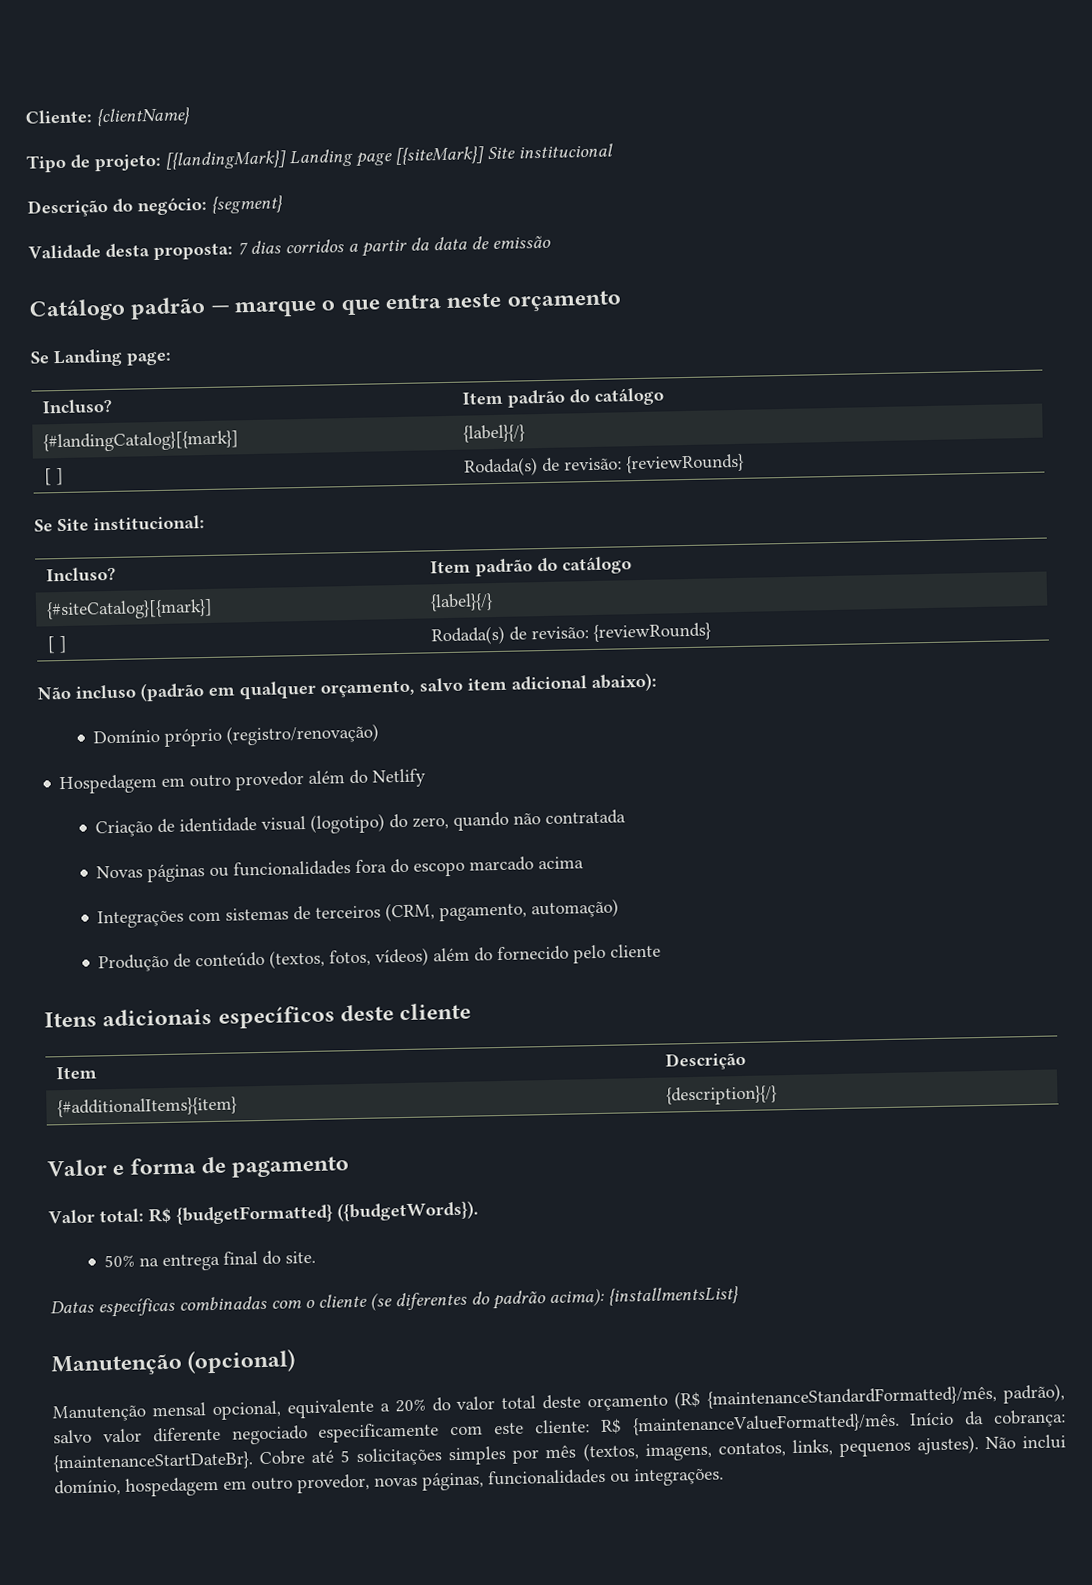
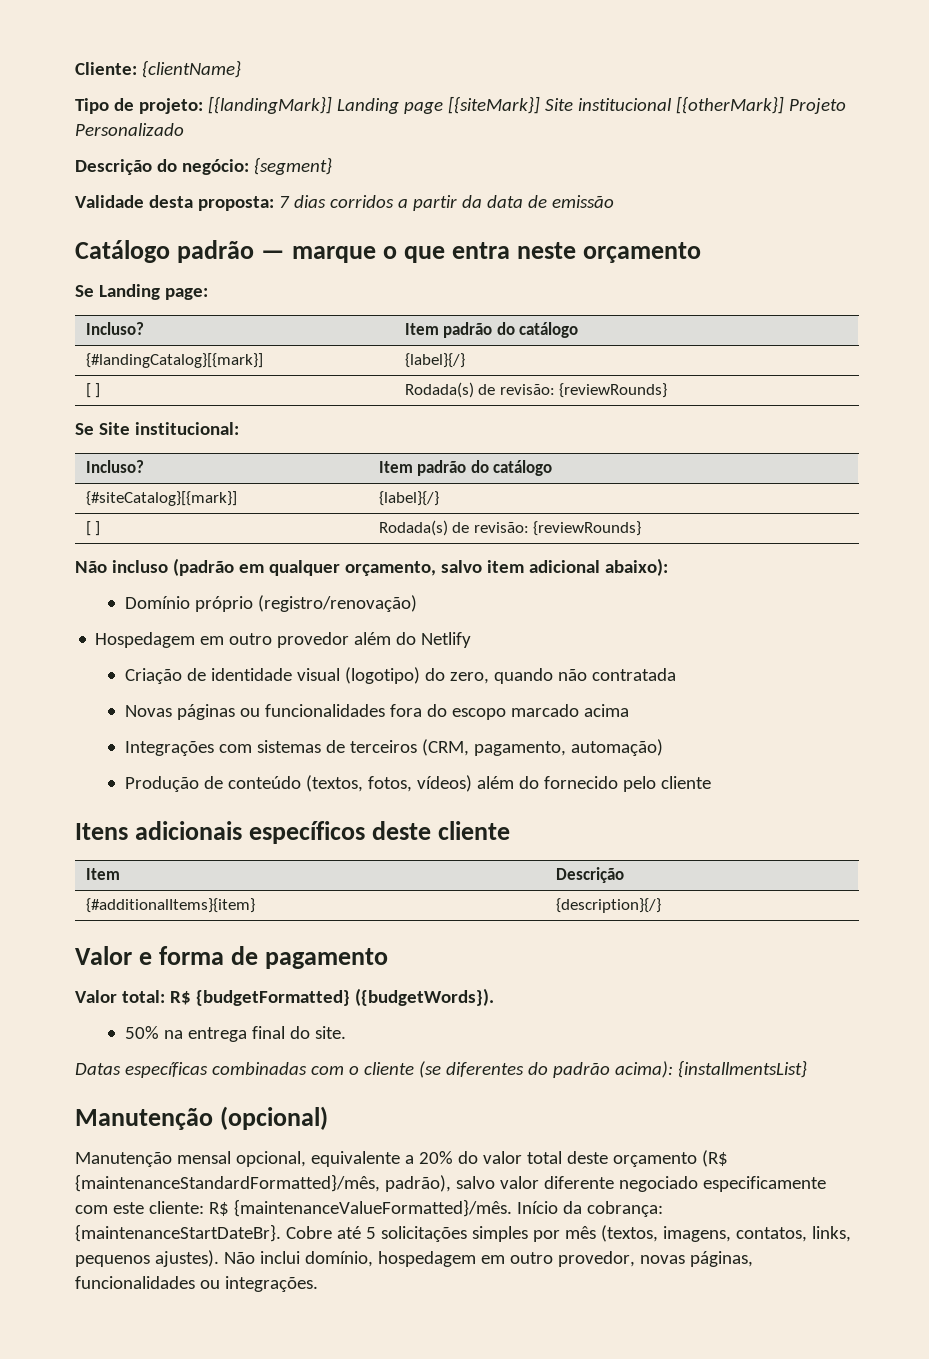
- Tipo de projeto: [{landingMark}] Landing page [{siteMark}] Site institucional
+ Tipo de projeto: [{landingMark}] Landing page [{siteMark}] Site institucional [{otherMark}] Projeto Personalizado

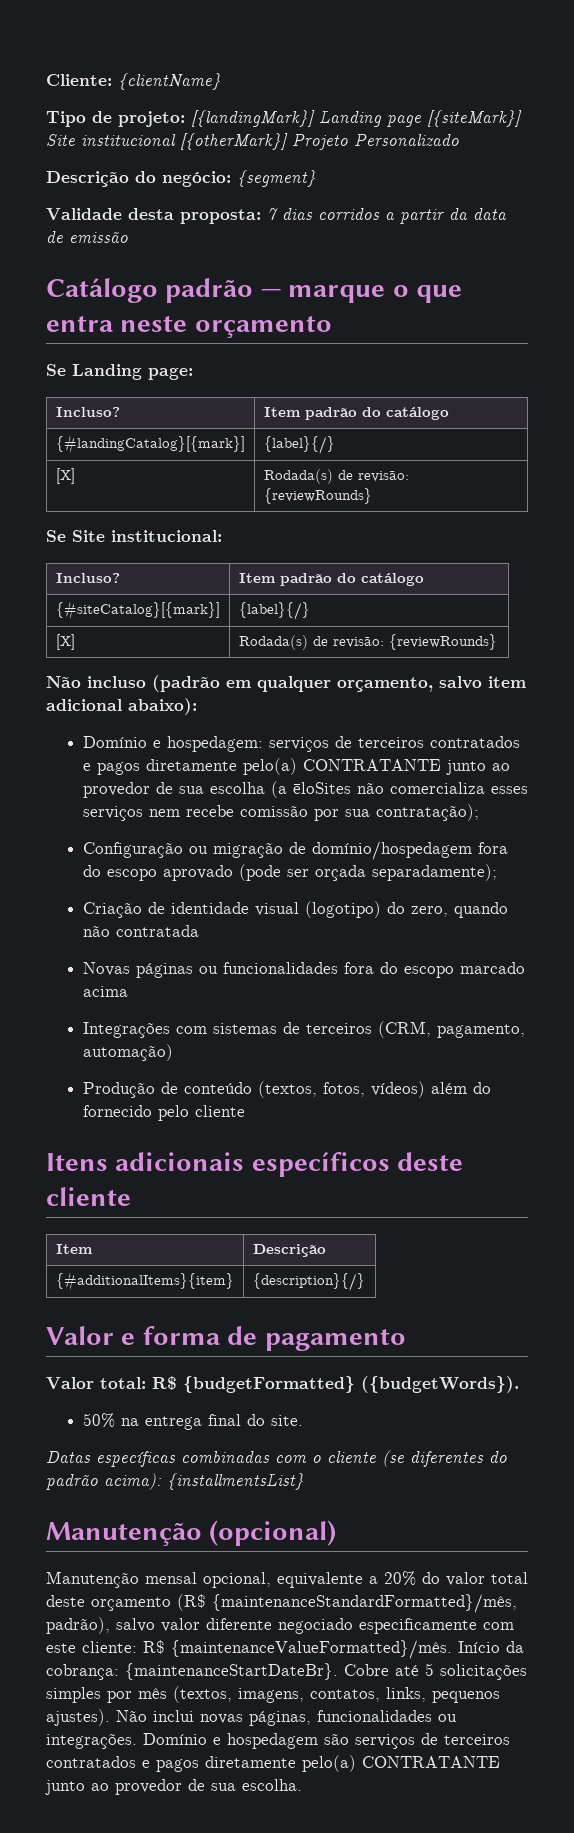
  {#landingCatalog}[{mark}] | {label}{/}
- [ ] | Rodada(s) de revisão: {reviewRounds}
+ [X] | Rodada(s) de revisão: {reviewRounds}
  {#siteCatalog}[{mark}] | {label}{/}
- [ ] | Rodada(s) de revisão: {reviewRounds}
+ [X] | Rodada(s) de revisão: {reviewRounds}
- Domínio próprio (registro/renovação)
- Hospedagem em outro provedor além do Netlify
+ Domínio e hospedagem: serviços de terceiros contratados e pagos diretamente pelo(a) CONTRATANTE junto ao provedor de sua escolha (a ēloSites não comercializa esses serviços nem recebe comissão por sua contratação);
+ Configuração ou migração de domínio/hospedagem fora do escopo aprovado (pode ser orçada separadamente);
- Não inclui domínio, hospedagem em outro provedor, novas páginas, funcionalidades ou integrações.
+ Não inclui novas páginas, funcionalidades ou integrações.
+ Domínio e hospedagem são serviços de terceiros contratados e pagos diretamente pelo(a) CONTRATANTE junto ao provedor de sua escolha.

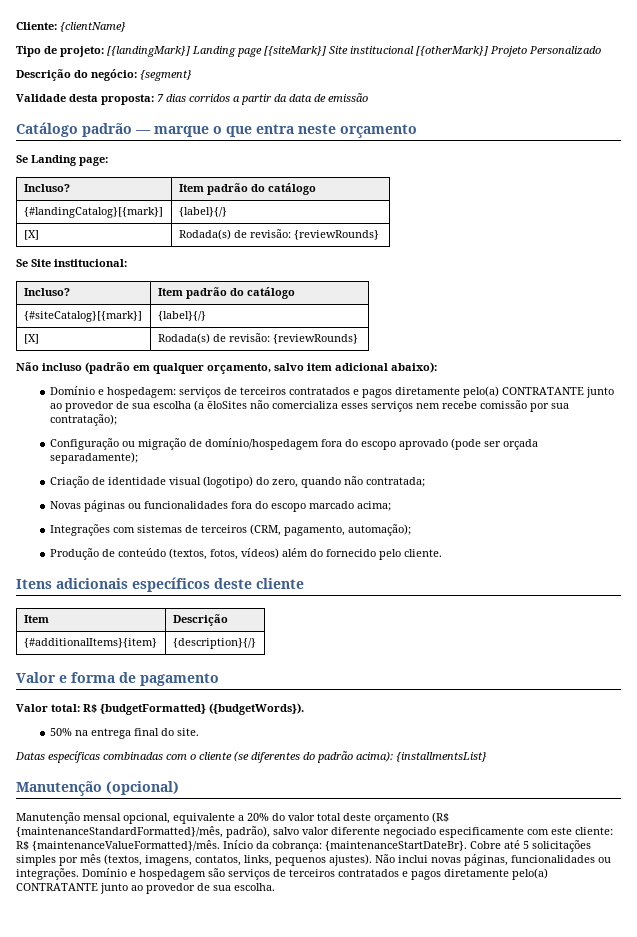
- Criação de identidade visual (logotipo) do zero, quando não contratada
+ Criação de identidade visual (logotipo) do zero, quando não contratada;
- Novas páginas ou funcionalidades fora do escopo marcado acima
+ Novas páginas ou funcionalidades fora do escopo marcado acima;
- Integrações com sistemas de terceiros (CRM, pagamento, automação)
+ Integrações com sistemas de terceiros (CRM, pagamento, automação);
- Produção de conteúdo (textos, fotos, vídeos) além do fornecido pelo cliente
+ Produção de conteúdo (textos, fotos, vídeos) além do fornecido pelo cliente.

